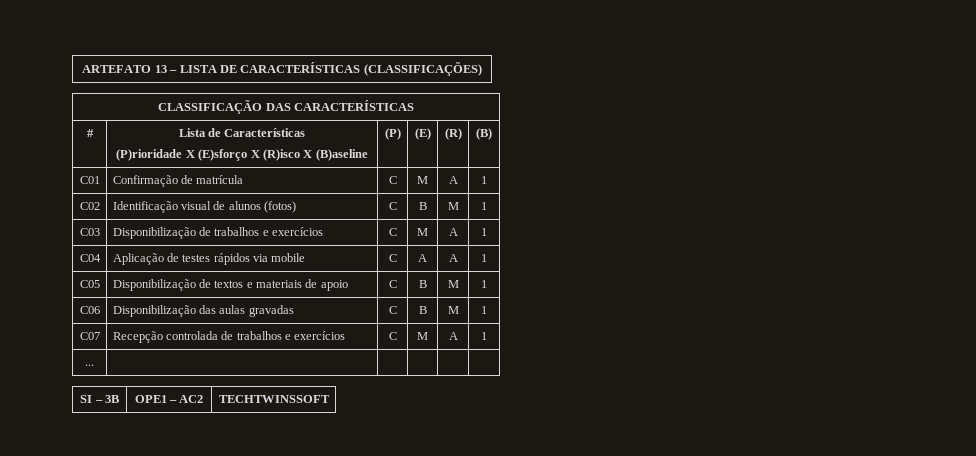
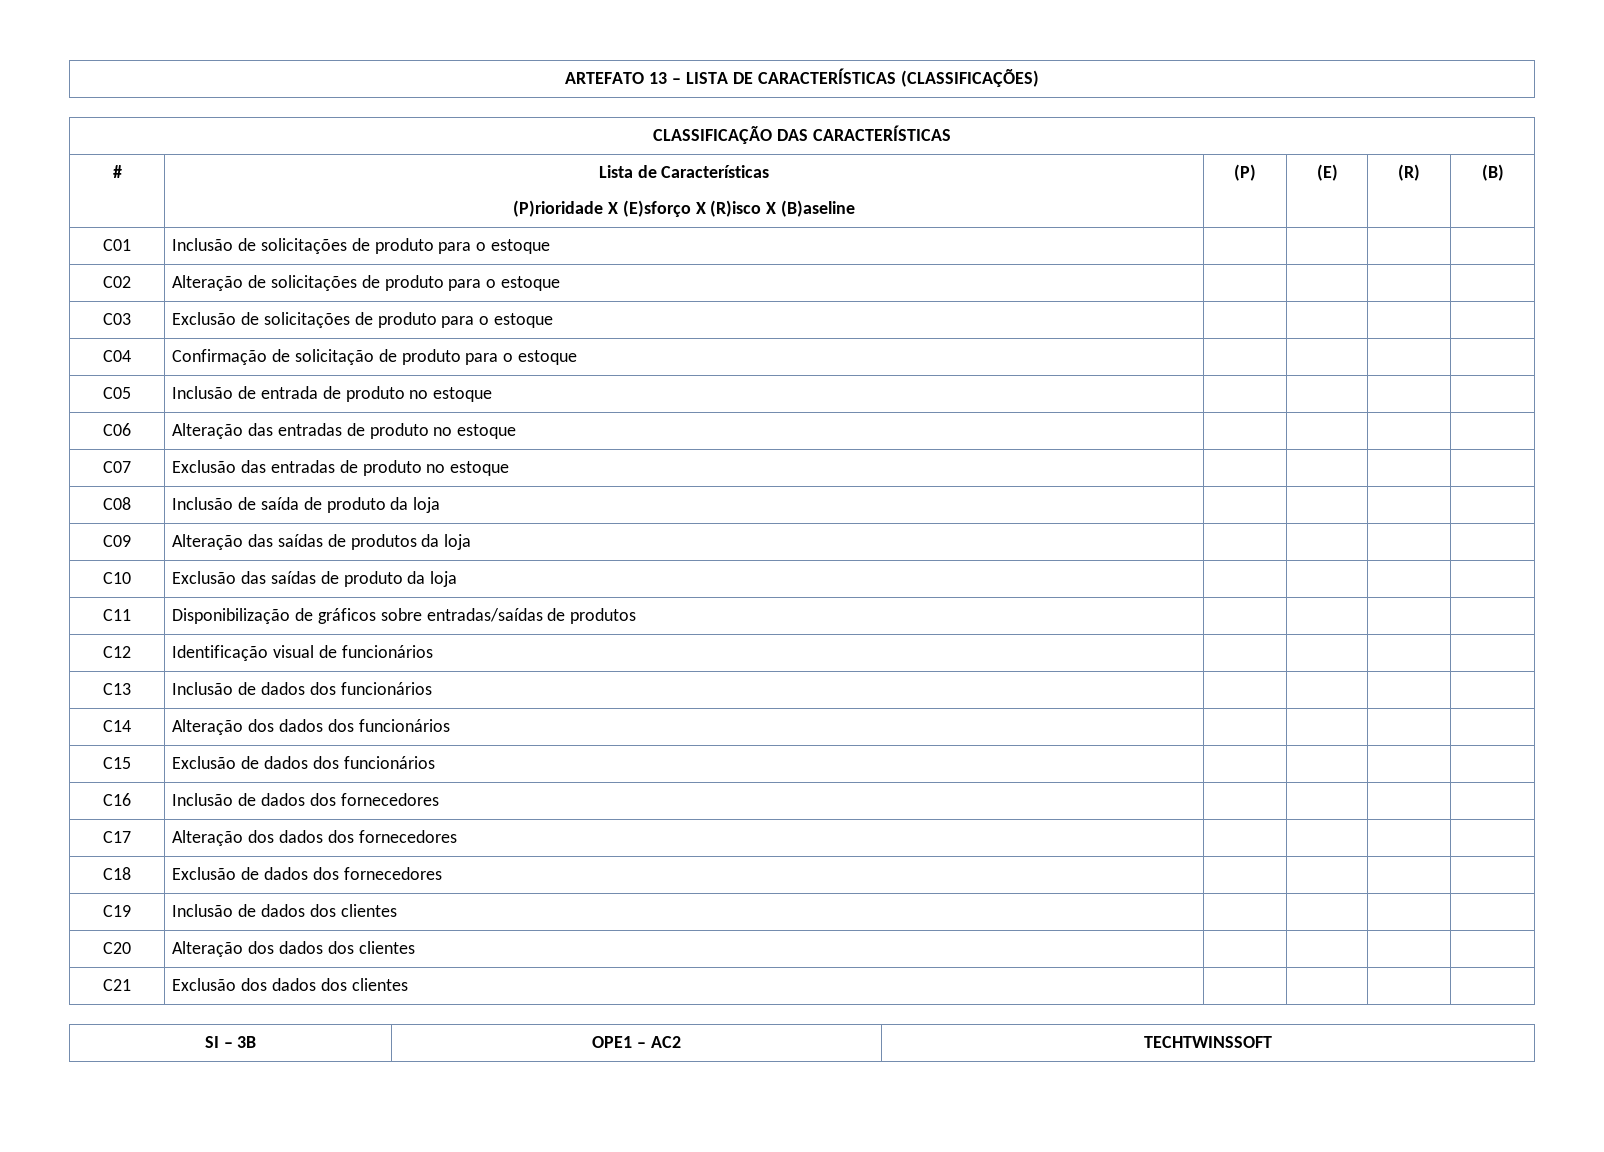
- C01 | Confirmação de matrícula | C | M | A | 1
- C02 | Identificação visual de alunos (fotos) | C | B | M | 1
- C03 | Disponibilização de trabalhos e exercícios | C | M | A | 1
- C04 | Aplicação de testes rápidos via mobile | C | A | A | 1
- C05 | Disponibilização de textos e materiais de apoio | C | B | M | 1
- C06 | Disponibilização das aulas gravadas | C | B | M | 1
- C07 | Recepção controlada de trabalhos e exercícios | C | M | A | 1
- ... | | | | |
+ C01 | Inclusão de solicitações de produto para o estoque | | | |
+ C02 | Alteração de solicitações de produto para o estoque | | | |
+ C03 | Exclusão de solicitações de produto para o estoque | | | |
+ C04 | Confirmação de solicitação de produto para o estoque | | | |
+ C05 | Inclusão de entrada de produto no estoque | | | |
+ C06 | Alteração das entradas de produto no estoque | | | |
+ C07 | Exclusão das entradas de produto no estoque | | | |
+ C08 | Inclusão de saída de produto da loja | | | |
+ C09 | Alteração das saídas de produtos da loja | | | |
+ C10 | Exclusão das saídas de produto da loja | | | |
+ C11 | Disponibilização de gráficos sobre entradas/saídas de produtos | | | |
+ C12 | Identificação visual de funcionários | | | |
+ C13 | Inclusão de dados dos funcionários | | | |
+ C14 | Alteração dos dados dos funcionários | | | |
+ C15 | Exclusão de dados dos funcionários | | | |
+ C16 | Inclusão de dados dos fornecedores | | | |
+ C17 | Alteração dos dados dos fornecedores | | | |
+ C18 | Exclusão de dados dos fornecedores | | | |
+ C19 | Inclusão de dados dos clientes | | | |
+ C20 | Alteração dos dados dos clientes | | | |
+ C21 | Exclusão dos dados dos clientes | | | |

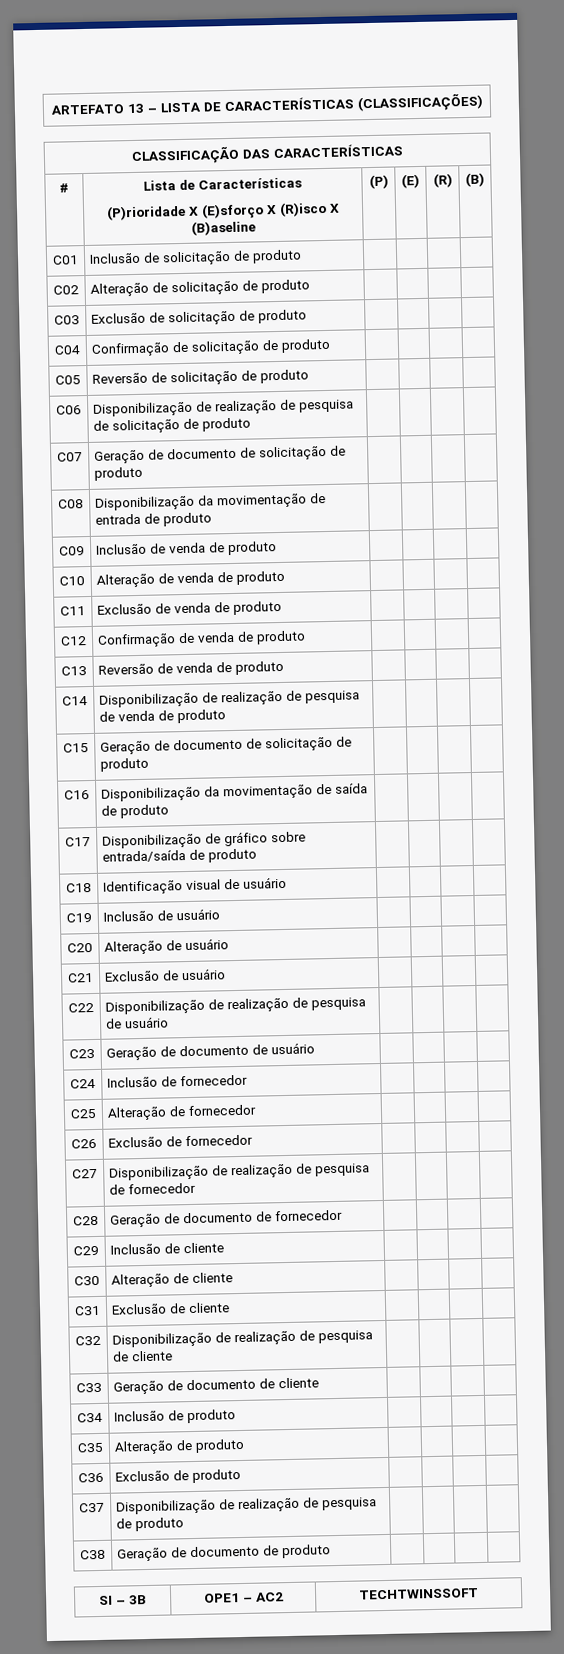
- C01 | Inclusão de solicitações de produto para o estoque | | | |
+ C01 | Inclusão de solicitação de produto | | | |
- C02 | Alteração de solicitações de produto para o estoque | | | |
+ C02 | Alteração de solicitação de produto | | | |
- C03 | Exclusão de solicitações de produto para o estoque | | | |
+ C03 | Exclusão de solicitação de produto | | | |
- C04 | Confirmação de solicitação de produto para o estoque | | | |
- C05 | Inclusão de entrada de produto no estoque | | | |
+ C04 | Confirmação de solicitação de produto | | | |
+ C05 | Reversão de solicitação de produto | | | |
- C06 | Alteração das entradas de produto no estoque | | | |
+ C06 | Disponibilização de realização de pesquisa de solicitação de produto | | | |
- C07 | Exclusão das entradas de produto no estoque | | | |
+ C07 | Geração de documento de solicitação de produto | | | |
- C08 | Inclusão de saída de produto da loja | | | |
+ C08 | Disponibilização da movimentação de entrada de produto | | | |
- C09 | Alteração das saídas de produtos da loja | | | |
- C10 | Exclusão das saídas de produto da loja | | | |
+ C09 | Inclusão de venda de produto | | | |
+ C10 | Alteração de venda de produto | | | |
- C11 | Disponibilização de gráficos sobre entradas/saídas de produtos | | | |
- C12 | Identificação visual de funcionários | | | |
- C13 | Inclusão de dados dos funcionários | | | |
- C14 | Alteração dos dados dos funcionários | | | |
- C15 | Exclusão de dados dos funcionários | | | |
- C16 | Inclusão de dados dos fornecedores | | | |
- C17 | Alteração dos dados dos fornecedores | | | |
- C18 | Exclusão de dados dos fornecedores | | | |
+ C11 | Exclusão de venda de produto | | | |
+ C12 | Confirmação de venda de produto | | | |
+ C13 | Reversão de venda de produto | | | |
+ C14 | Disponibilização de realização de pesquisa de venda de produto | | | |
+ C15 | Geração de documento de solicitação de produto | | | |
+ C16 | Disponibilização da movimentação de saída de produto | | | |
+ C17 | Disponibilização de gráfico sobre entrada/saída de produto | | | |
+ C18 | Identificação visual de usuário | | | |
- C19 | Inclusão de dados dos clientes | | | |
+ C19 | Inclusão de usuário | | | |
- C20 | Alteração dos dados dos clientes | | | |
- C21 | Exclusão dos dados dos clientes | | | |
+ C20 | Alteração de usuário | | | |
+ C21 | Exclusão de usuário | | | |
+ C22 | Disponibilização de realização de pesquisa de usuário | | | |
+ C23 | Geração de documento de usuário | | | |
+ C24 | Inclusão de fornecedor | | | |
+ C25 | Alteração de fornecedor | | | |
+ C26 | Exclusão de fornecedor | | | |
+ C27 | Disponibilização de realização de pesquisa de fornecedor | | | |
+ C28 | Geração de documento de fornecedor | | | |
+ C29 | Inclusão de cliente | | | |
+ C30 | Alteração de cliente | | | |
+ C31 | Exclusão de cliente | | | |
+ C32 | Disponibilização de realização de pesquisa de cliente | | | |
+ C33 | Geração de documento de cliente | | | |
+ C34 | Inclusão de produto | | | |
+ C35 | Alteração de produto | | | |
+ C36 | Exclusão de produto | | | |
+ C37 | Disponibilização de realização de pesquisa de produto | | | |
+ C38 | Geração de documento de produto | | | |

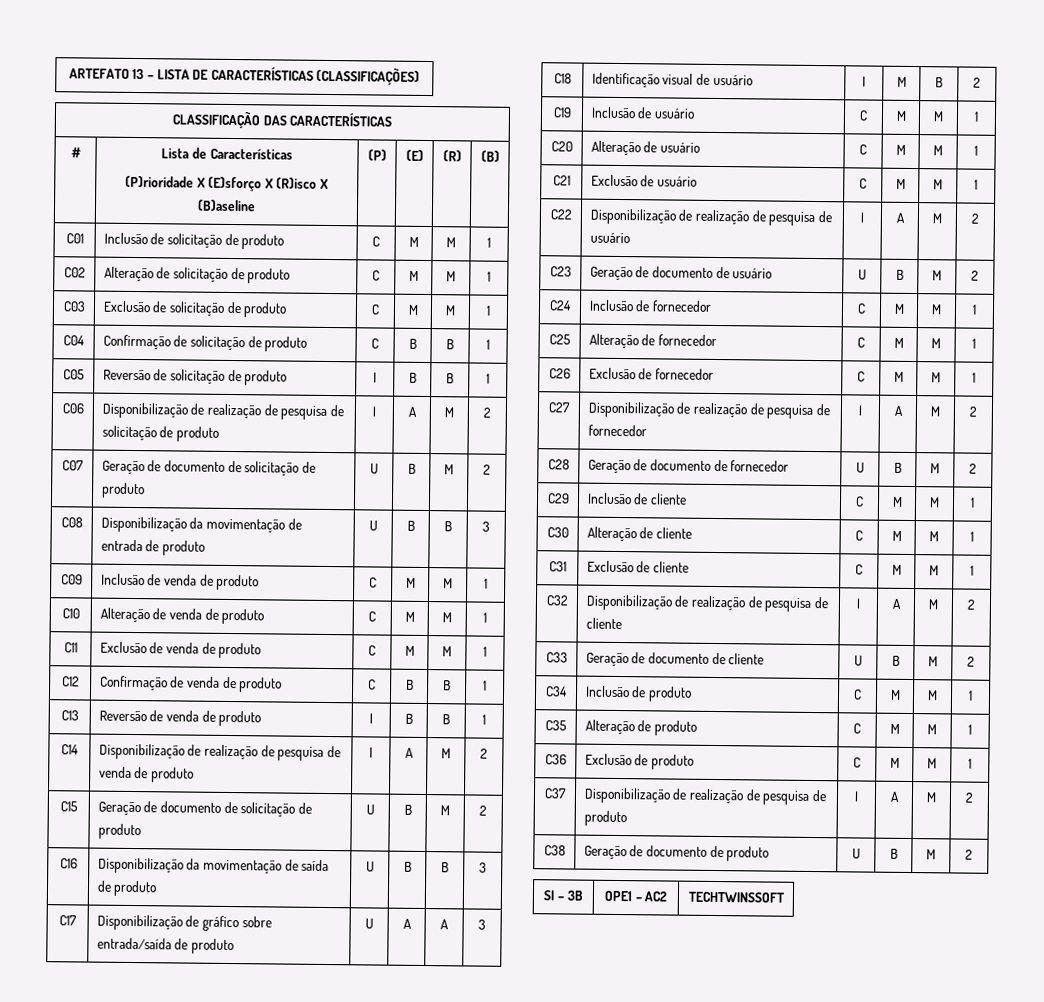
- C01 | Inclusão de solicitação de produto | | | |
+ C01 | Inclusão de solicitação de produto | C | M | M | 1
- C02 | Alteração de solicitação de produto | | | |
+ C02 | Alteração de solicitação de produto | C | M | M | 1
- C03 | Exclusão de solicitação de produto | | | |
+ C03 | Exclusão de solicitação de produto | C | M | M | 1
- C04 | Confirmação de solicitação de produto | | | |
+ C04 | Confirmação de solicitação de produto | C | B | B | 1
- C05 | Reversão de solicitação de produto | | | |
+ C05 | Reversão de solicitação de produto | I | B | B | 1
- C06 | Disponibilização de realização de pesquisa de solicitação de produto | | | |
+ C06 | Disponibilização de realização de pesquisa de solicitação de produto | I | A | M | 2
- C07 | Geração de documento de solicitação de produto | | | |
+ C07 | Geração de documento de solicitação de produto | U | B | M | 2
- C08 | Disponibilização da movimentação de entrada de produto | | | |
+ C08 | Disponibilização da movimentação de entrada de produto | U | B | B | 3
- C09 | Inclusão de venda de produto | | | |
+ C09 | Inclusão de venda de produto | C | M | M | 1
- C10 | Alteração de venda de produto | | | |
+ C10 | Alteração de venda de produto | C | M | M | 1
- C11 | Exclusão de venda de produto | | | |
+ C11 | Exclusão de venda de produto | C | M | M | 1
- C12 | Confirmação de venda de produto | | | |
+ C12 | Confirmação de venda de produto | C | B | B | 1
- C13 | Reversão de venda de produto | | | |
+ C13 | Reversão de venda de produto | I | B | B | 1
- C14 | Disponibilização de realização de pesquisa de venda de produto | | | |
+ C14 | Disponibilização de realização de pesquisa de venda de produto | I | A | M | 2
- C15 | Geração de documento de solicitação de produto | | | |
+ C15 | Geração de documento de solicitação de produto | U | B | M | 2
- C16 | Disponibilização da movimentação de saída de produto | | | |
+ C16 | Disponibilização da movimentação de saída de produto | U | B | B | 3
- C17 | Disponibilização de gráfico sobre entrada/saída de produto | | | |
+ C17 | Disponibilização de gráfico sobre entrada/saída de produto | U | A | A | 3
- C18 | Identificação visual de usuário | | | |
+ C18 | Identificação visual de usuário | I | M | B | 2
- C19 | Inclusão de usuário | | | |
+ C19 | Inclusão de usuário | C | M | M | 1
- C20 | Alteração de usuário | | | |
+ C20 | Alteração de usuário | C | M | M | 1
- C21 | Exclusão de usuário | | | |
+ C21 | Exclusão de usuário | C | M | M | 1
- C22 | Disponibilização de realização de pesquisa de usuário | | | |
+ C22 | Disponibilização de realização de pesquisa de usuário | I | A | M | 2
- C23 | Geração de documento de usuário | | | |
+ C23 | Geração de documento de usuário | U | B | M | 2
- C24 | Inclusão de fornecedor | | | |
+ C24 | Inclusão de fornecedor | C | M | M | 1
- C25 | Alteração de fornecedor | | | |
+ C25 | Alteração de fornecedor | C | M | M | 1
- C26 | Exclusão de fornecedor | | | |
+ C26 | Exclusão de fornecedor | C | M | M | 1
- C27 | Disponibilização de realização de pesquisa de fornecedor | | | |
+ C27 | Disponibilização de realização de pesquisa de fornecedor | I | A | M | 2
- C28 | Geração de documento de fornecedor | | | |
+ C28 | Geração de documento de fornecedor | U | B | M | 2
- C29 | Inclusão de cliente | | | |
+ C29 | Inclusão de cliente | C | M | M | 1
- C30 | Alteração de cliente | | | |
+ C30 | Alteração de cliente | C | M | M | 1
- C31 | Exclusão de cliente | | | |
+ C31 | Exclusão de cliente | C | M | M | 1
- C32 | Disponibilização de realização de pesquisa de cliente | | | |
+ C32 | Disponibilização de realização de pesquisa de cliente | I | A | M | 2
- C33 | Geração de documento de cliente | | | |
+ C33 | Geração de documento de cliente | U | B | M | 2
- C34 | Inclusão de produto | | | |
+ C34 | Inclusão de produto | C | M | M | 1
- C35 | Alteração de produto | | | |
+ C35 | Alteração de produto | C | M | M | 1
- C36 | Exclusão de produto | | | |
+ C36 | Exclusão de produto | C | M | M | 1
- C37 | Disponibilização de realização de pesquisa de produto | | | |
+ C37 | Disponibilização de realização de pesquisa de produto | I | A | M | 2
- C38 | Geração de documento de produto | | | |
+ C38 | Geração de documento de produto | U | B | M | 2

